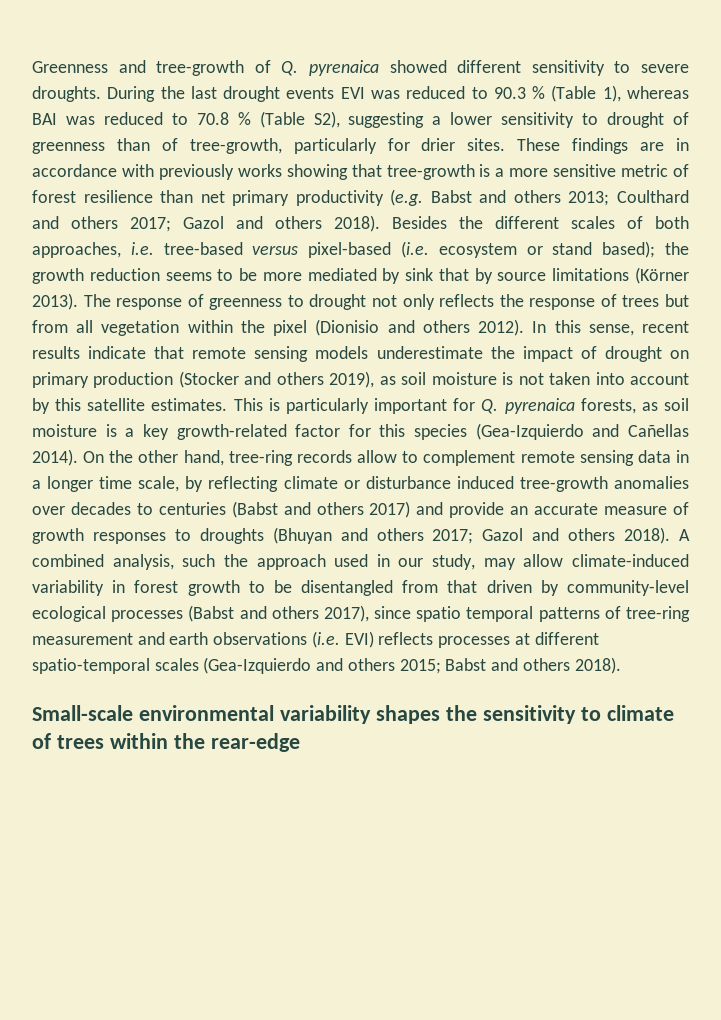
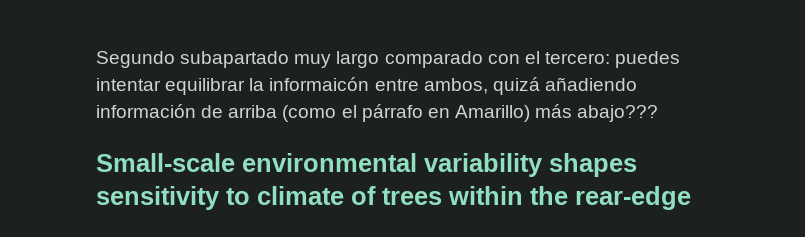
- Greenness and tree-growth of Q. pyrenaica showed different sensitivity to severe droughts. During the last drought events EVI was reduced to 90.3 % (Table 1), whereas BAI was reduced to 70.8 % (Table S2), suggesting a lower sensitivity to drought of greenness than of tree-growth, particularly for drier sites. These findings are in accordance with previously works showing that tree-growth is a more sensitive metric of forest resilience than net primary productivity (e.g. Babst and others 2013; Coulthard and others 2017; Gazol and others 2018). Besides the different scales of both approaches, i.e. tree-based versus pixel-based (i.e. ecosystem or stand based); the growth reduction seems to be more mediated by sink that by source limitations (Körner 2013). The response of greenness to drought not only reflects the response of trees but from all vegetation within the pixel (Dionisio and others 2012). In this sense, recent results indicate that remote sensing models underestimate the impact of drought on primary production (Stocker and others 2019), as soil moisture is not taken into account by this satellite estimates. This is particularly important for Q. pyrenaica forests, as soil moisture is a key growth-related factor for this species (Gea-Izquierdo and Cañellas 2014). On the other hand, tree-ring records allow to complement remote sensing data in a longer time scale, by reflecting climate or disturbance induced tree-growth anomalies over decades to centuries (Babst and others 2017) and provide an accurate measure of growth responses to droughts (Bhuyan and others 2017; Gazol and others 2018). A combined analysis, such the approach used in our study, may allow climate-induced variability in forest growth to be disentangled from that driven by community-level ecological processes (Babst and others 2017), since spatio temporal patterns of tree-ring measurement and earth observations (i.e. EVI) reflects processes at different spatio-temporal scales (Gea-Izquierdo and others 2015; Babst and others 2018).
+ Segundo subapartado muy largo comparado con el tercero: puedes intentar equilibrar la informaicón entre ambos, quizá añadiendo información de arriba (como el párrafo en Amarillo) más abajo???
- Small-scale environmental variability shapes the sensitivity to climate of trees within the rear-edge
+ Small-scale environmental variability shapes sensitivity to climate of trees within the rear-edge

